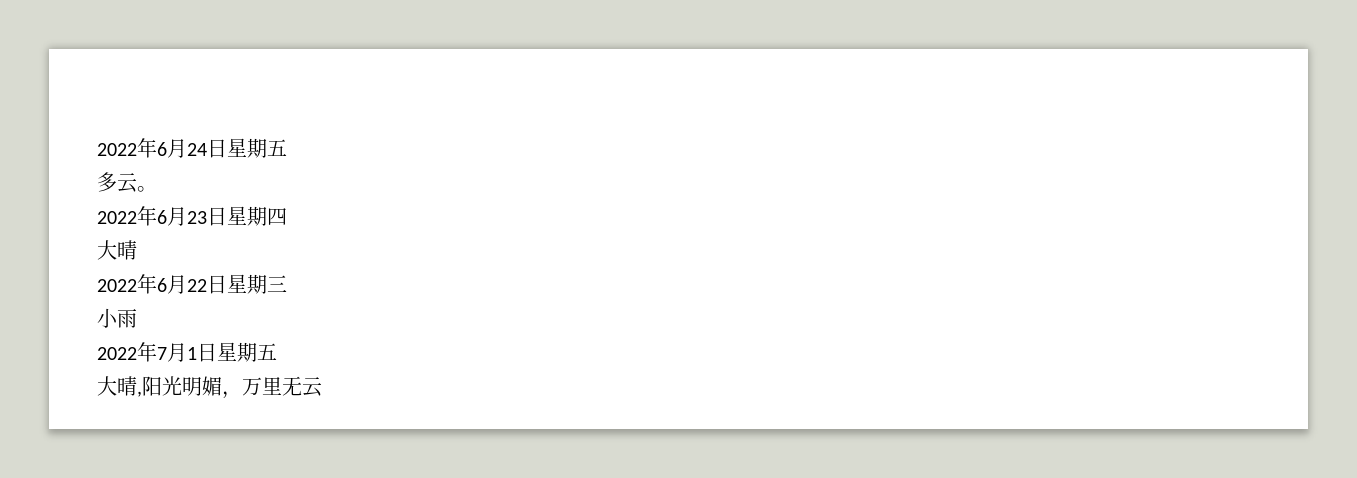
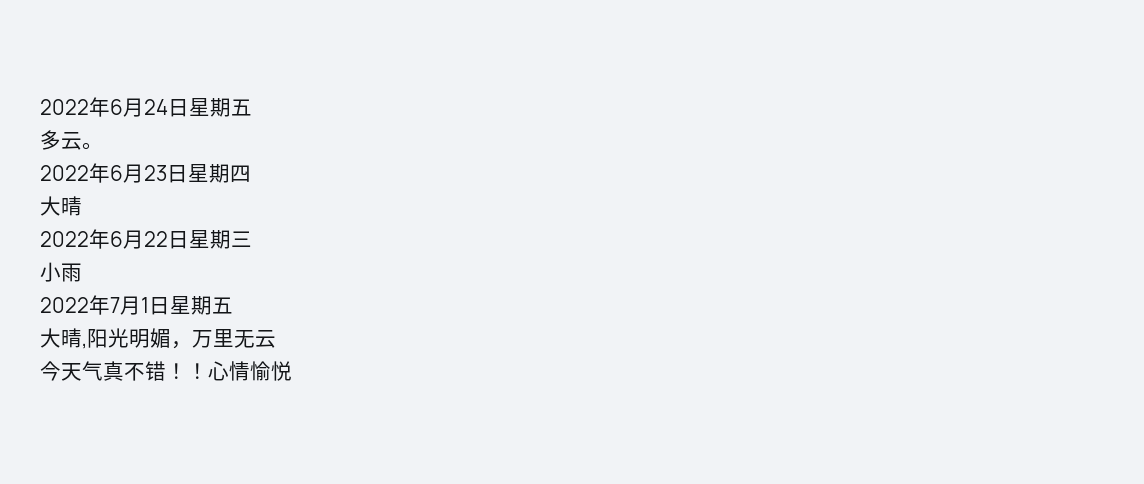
+ 今天气真不错！！心情愉悦

